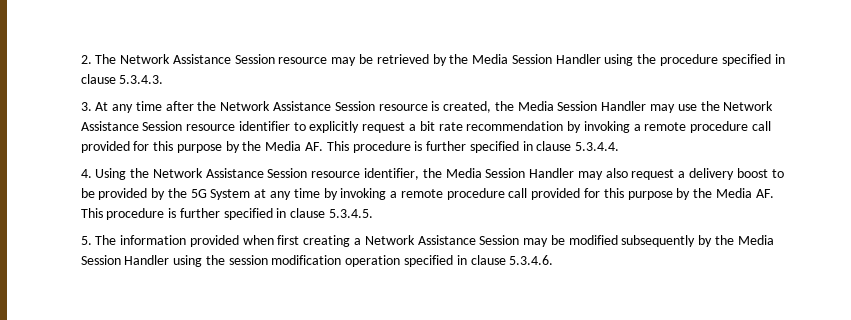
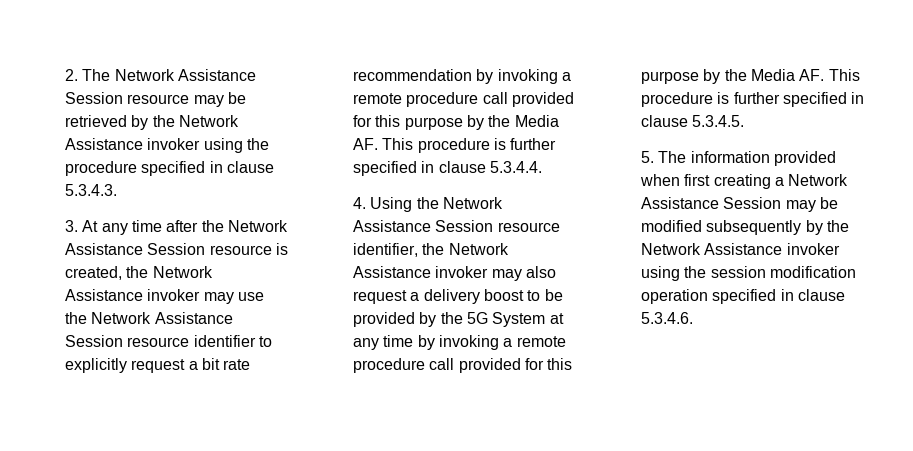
- 2. The Network Assistance Session resource may be retrieved by the Media Session Handler using the procedure specified in clause 5.3.4.3.
+ 2. The Network Assistance Session resource may be retrieved by the Network Assistance invoker using the procedure specified in clause 5.3.4.3.
- 3. At any time after the Network Assistance Session resource is created, the Media Session Handler may use the Network Assistance Session resource identifier to explicitly request a bit rate recommendation by invoking a remote procedure call provided for this purpose by the Media AF. This procedure is further specified in clause 5.3.4.4.
+ 3. At any time after the Network Assistance Session resource is created, the Network Assistance invoker may use the Network Assistance Session resource identifier to explicitly request a bit rate recommendation by invoking a remote procedure call provided for this purpose by the Media AF. This procedure is further specified in clause 5.3.4.4.
- 4. Using the Network Assistance Session resource identifier, the Media Session Handler may also request a delivery boost to be provided by the 5G System at any time by invoking a remote procedure call provided for this purpose by the Media AF. This procedure is further specified in clause 5.3.4.5.
+ 4. Using the Network Assistance Session resource identifier, the Network Assistance invoker may also request a delivery boost to be provided by the 5G System at any time by invoking a remote procedure call provided for this purpose by the Media AF. This procedure is further specified in clause 5.3.4.5.
- 5. The information provided when first creating a Network Assistance Session may be modified subsequently by the Media Session Handler using the session modification operation specified in clause 5.3.4.6.
+ 5. The information provided when first creating a Network Assistance Session may be modified subsequently by the Network Assistance invoker using the session modification operation specified in clause 5.3.4.6.

